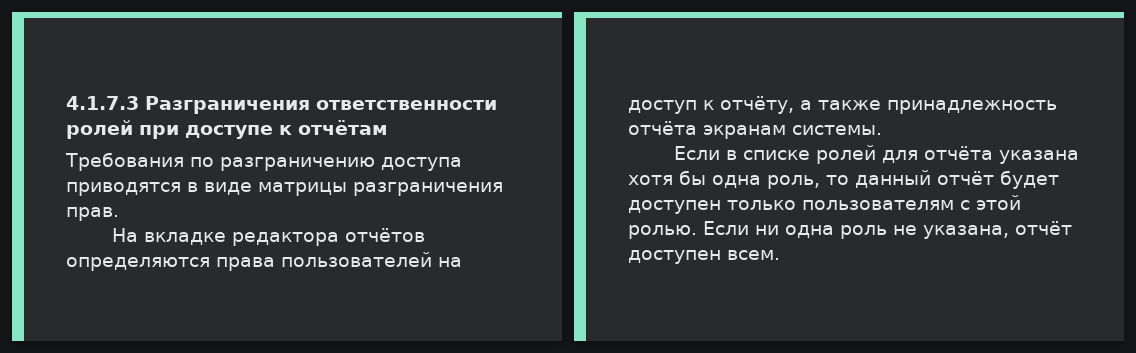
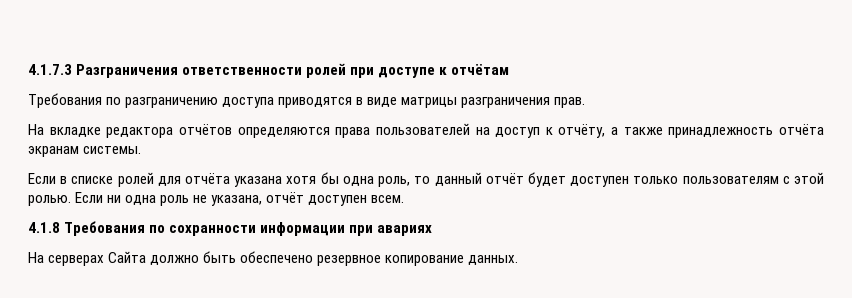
+ 4.1.8 Требования по сохранности информации при авариях
+ На серверах Сайта должно быть обеспечено резервное копирование данных.

